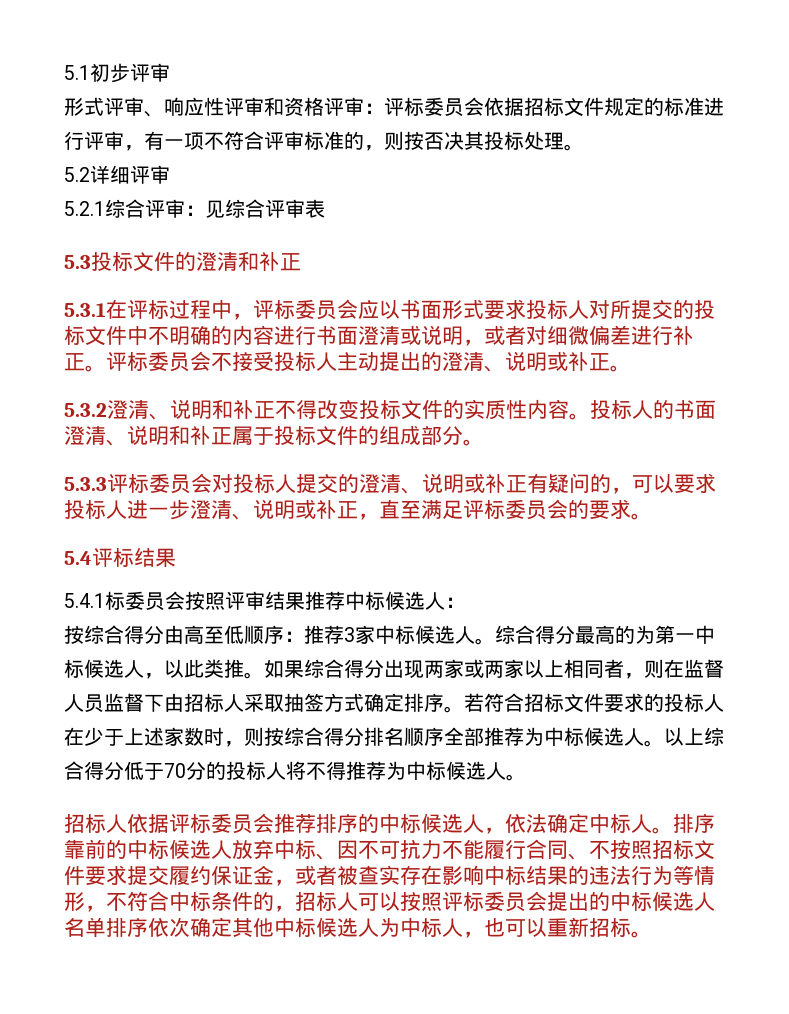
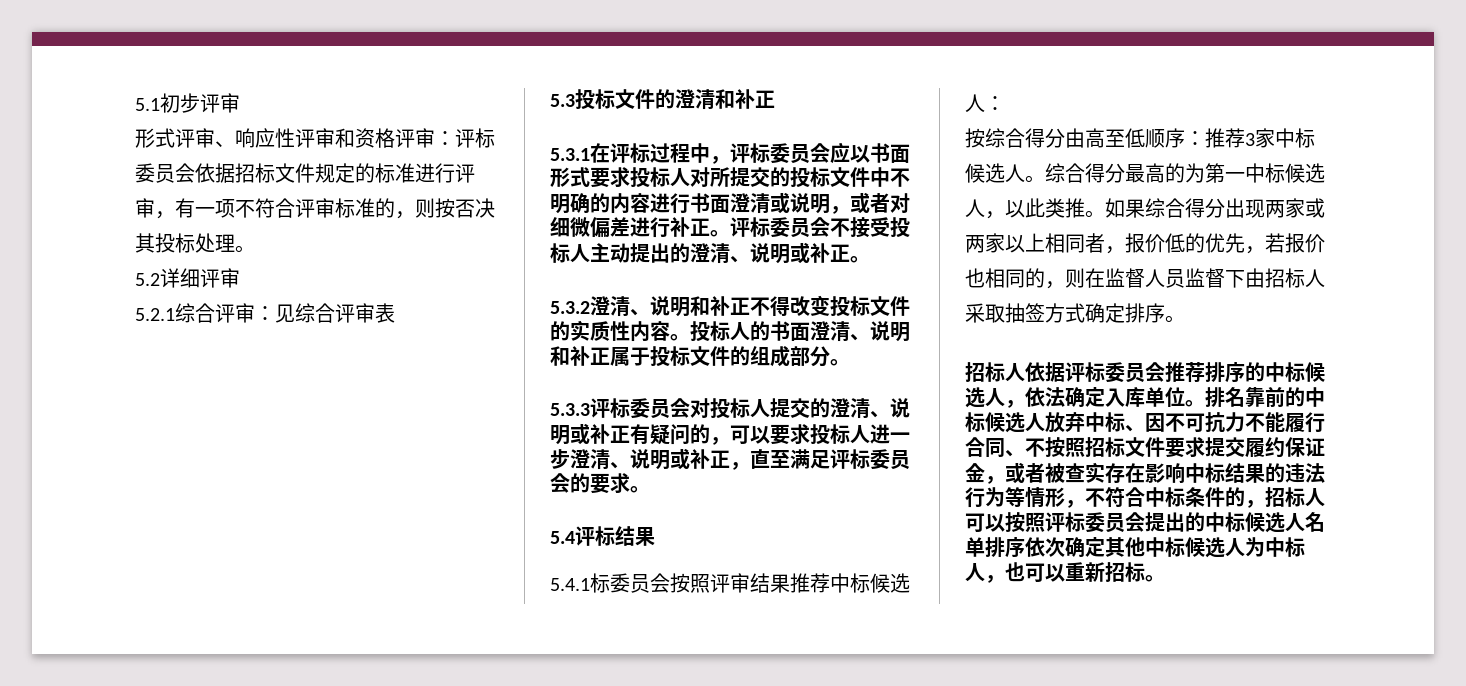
- 如果综合得分出现两家或两家以上相同者，则在监督人员监督下由招标人采取抽签方式确定排序。若符合招标文件要求的投标人在少于上述家数时，则按综合得分排名顺序全部推荐为中标候选人。以上综合得分低于70分的投标人将不得推荐为中标候选人。
+ 如果综合得分出现两家或两家以上相同者，报价低的优先，若报价也相同的，则在监督人员监督下由招标人采取抽签方式确定排序。
- 招标人依据评标委员会推荐排序的中标候选人，依法确定中标人。排序靠前的中标候选人放弃中标、因不可抗力不能履行合同、不按照招标文件要求提交履约保证金，或者被查实存在影响中标结果的违法行为等情形，不符合中标条件的，招标人可以按照评标委员会提出的中标候选人名单排序依次确定其他中标候选人为中标人，也可以重新招标。
+ 招标人依据评标委员会推荐排序的中标候选人，依法确定入库单位。排名靠前的中标候选人放弃中标、因不可抗力不能履行合同、不按照招标文件要求提交履约保证金，或者被查实存在影响中标结果的违法行为等情形，不符合中标条件的，招标人可以按照评标委员会提出的中标候选人名单排序依次确定其他中标候选人为中标人，也可以重新招标。

